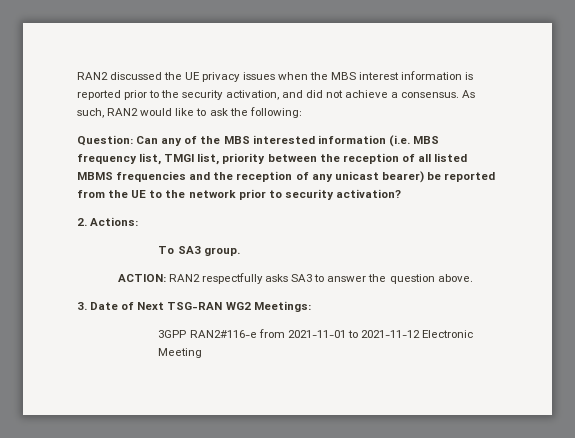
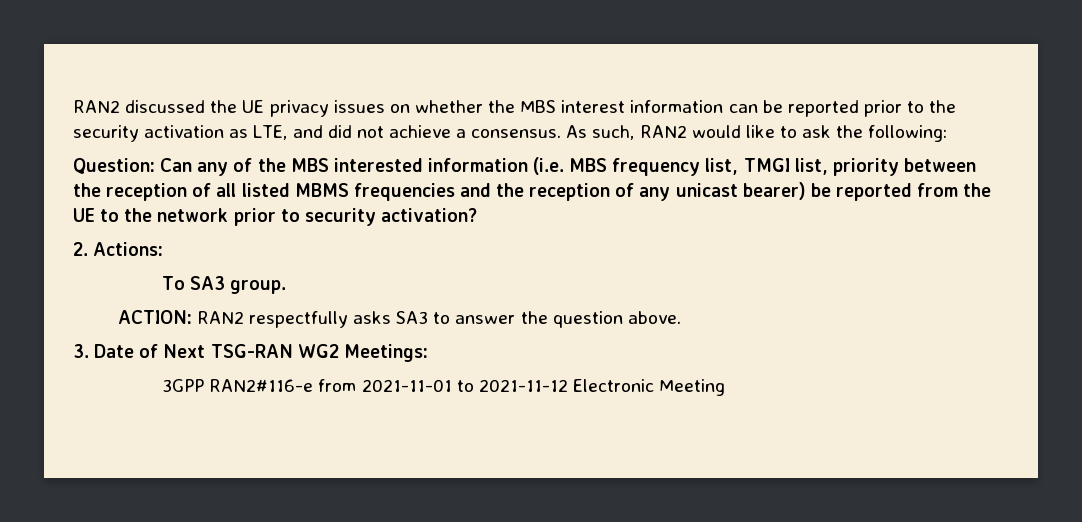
- RAN2 discussed the UE privacy issues when the MBS interest information is reported prior to the security activation, and did not achieve a consensus.
+ RAN2 discussed the UE privacy issues on whether the MBS interest information can be reported prior to the security activation as LTE, and did not achieve a consensus.

